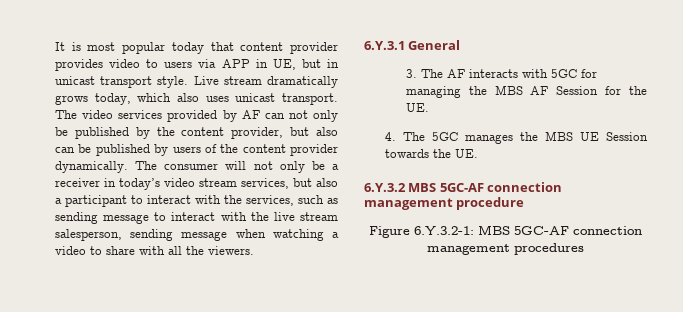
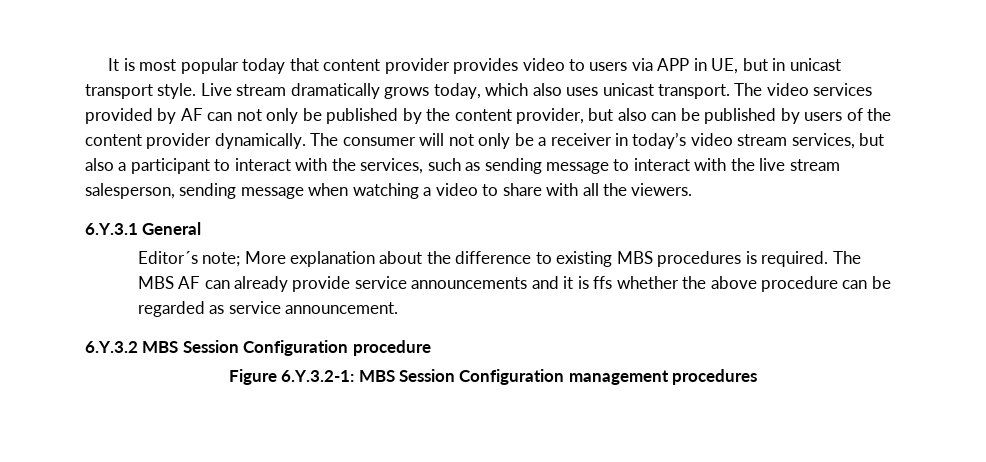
- 3. The AF interacts with 5GC for managing the MBS AF Session for the UE.
- 4. The 5GC manages the MBS UE Session towards the UE.
+ Editor´s note; More explanation about the difference to existing MBS procedures is required. The MBS AF can already provide service announcements and it is ffs whether the above procedure can be regarded as service announcement.
- 6.Y.3.2 MBS 5GC-AF connection management procedure
+ 6.Y.3.2 MBS Session Configuration procedure
- Figure 6.Y.3.2-1: MBS 5GC-AF connection management procedures
+ Figure 6.Y.3.2-1: MBS Session Configuration management procedures

